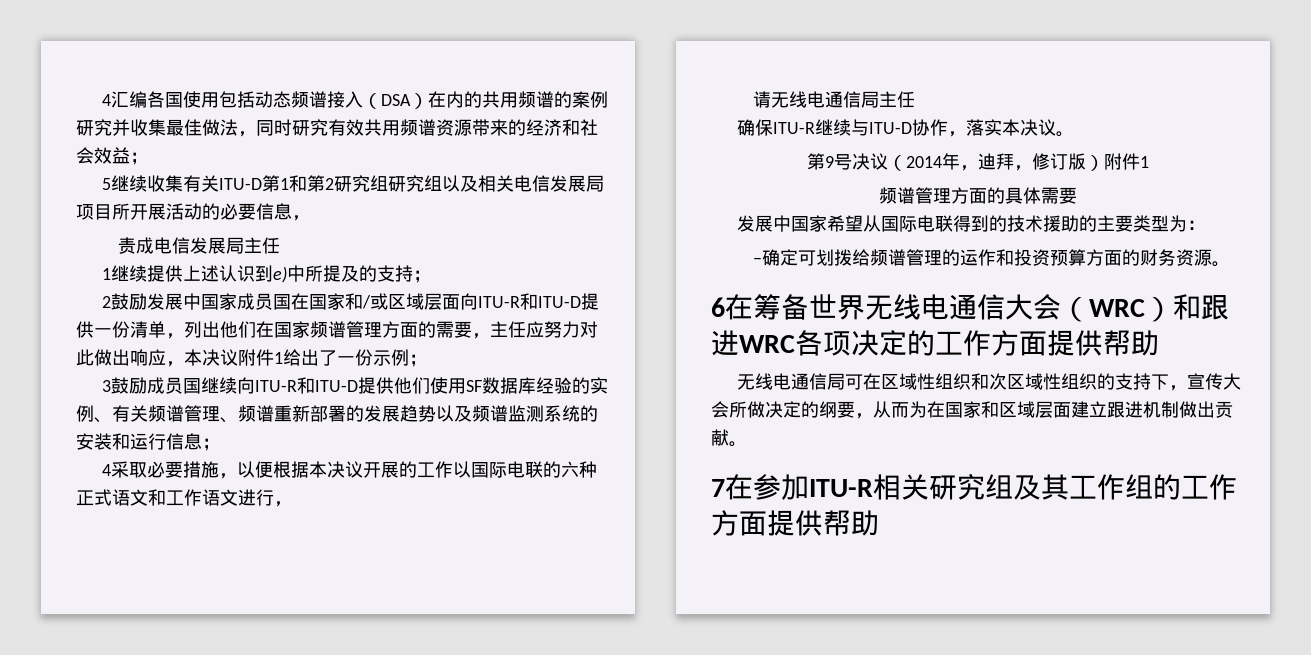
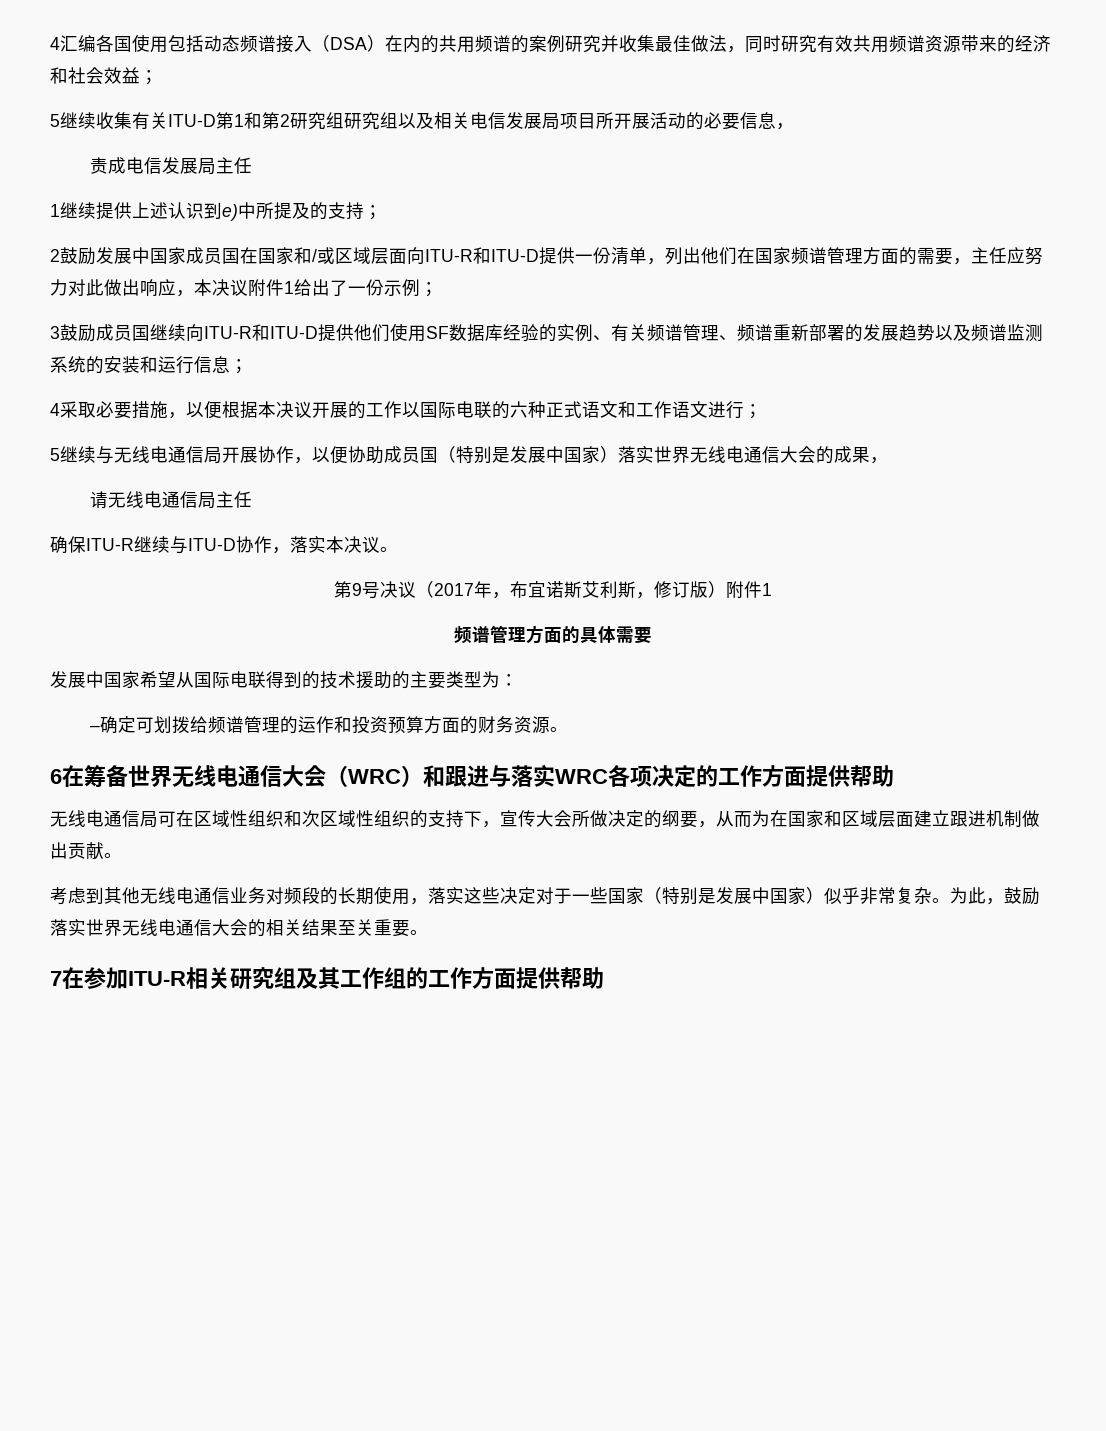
- 4采取必要措施，以便根据本决议开展的工作以国际电联的六种正式语文和工作语文进行，
+ 4采取必要措施，以便根据本决议开展的工作以国际电联的六种正式语文和工作语文进行；
+ 5继续与无线电通信局开展协作，以便协助成员国（特别是发展中国家）落实世界无线电通信大会的成果，
- 第9号决议（2014年，迪拜，修订版）附件1
+ 第9号决议（2017年，布宜诺斯艾利斯，修订版）附件1
- 6在筹备世界无线电通信大会（WRC）和跟进WRC各项决定的工作方面提供帮助
+ 6在筹备世界无线电通信大会（WRC）和跟进与落实WRC各项决定的工作方面提供帮助
+ 考虑到其他无线电通信业务对频段的长期使用，落实这些决定对于一些国家（特别是发展中国家）似乎非常复杂。为此，鼓励落实世界无线电通信大会的相关结果至关重要。

